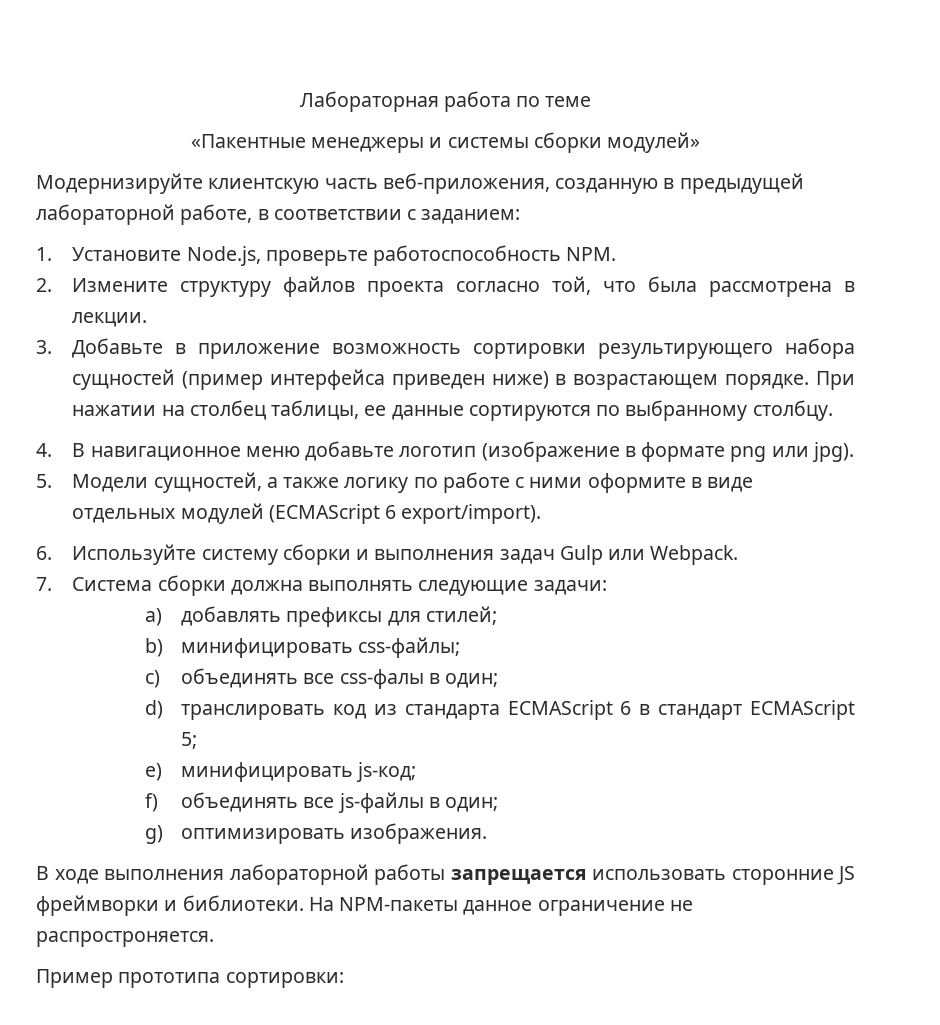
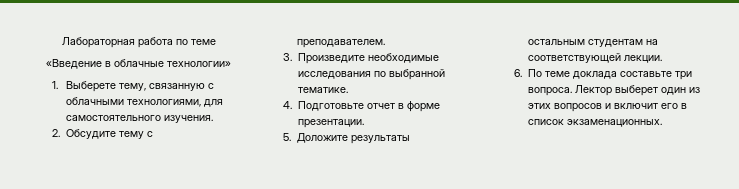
- «Пакентные менеджеры и системы сборки модулей»
- Модернизируйте клиентскую часть веб-приложения, созданную в предыдущей лабораторной работе, в соответствии с заданием:
- 1. Установите Node.js, проверьте работоспособность NPM.
- 2. Измените структуру файлов проекта согласно той, что была рассмотрена в лекции.
- 3. Добавьте в приложение возможность сортировки результирующего набора сущностей (пример интерфейса приведен ниже) в возрастающем порядке. При нажатии на столбец таблицы, ее данные сортируются по выбранному столбцу.
- 4. В навигационное меню добавьте логотип (изображение в формате png или jpg).
- 5. Модели сущностей, а также логику по работе с ними оформите в виде отдельных модулей (ECMAScript 6 export/import).
- 6. Используйте систему сборки и выполнения задач Gulp или Webpack.
- 7. Cистема сборки должна выполнять следующие задачи:
- a) добавлять префиксы для стилей;
- b) минифицировать css-файлы;
- c) объединять все css-фалы в один;
- d) транслировать код из стандарта ECMAScript 6 в стандарт ECMAScript 5;
- e) минифицировать js-код;
- f) объединять все js-файлы в один;
- g) оптимизировать изображения.
- В ходе выполнения лабораторной работы запрещается использовать сторонние JS фреймворки и библиотеки. На NPM-пакеты данное ограничение не распростроняется.
- Пример прототипа сортировки:
+ «Введение в облачные технологии»
+ 1. Выберете тему, связанную с облачными технологиями, для самостоятельного изучения.
+ 2. Обсудите тему с преподавателем.
+ 3. Произведите необходимые исследования по выбранной тематике.
+ 4. Подготовьте отчет в форме презентации.
+ 5. Доложите результаты остальным студентам на соответствующей лекции.
+ 6. По теме доклада составьте три вопроса. Лектор выберет один из этих вопросов и включит его в список экзаменационных.

